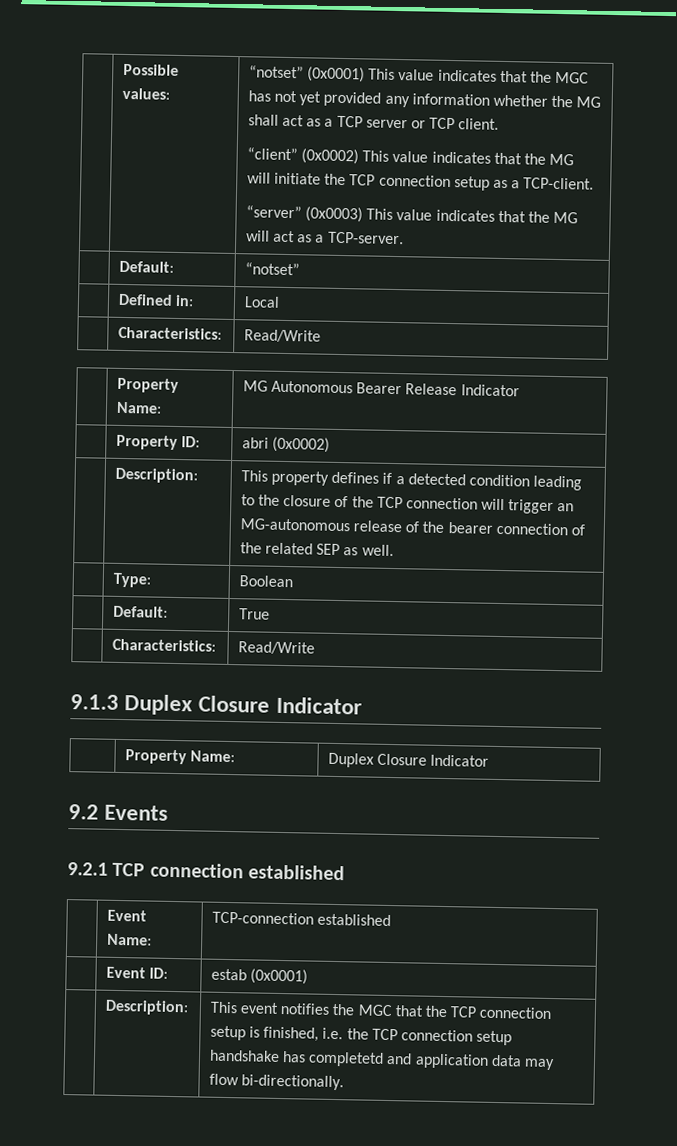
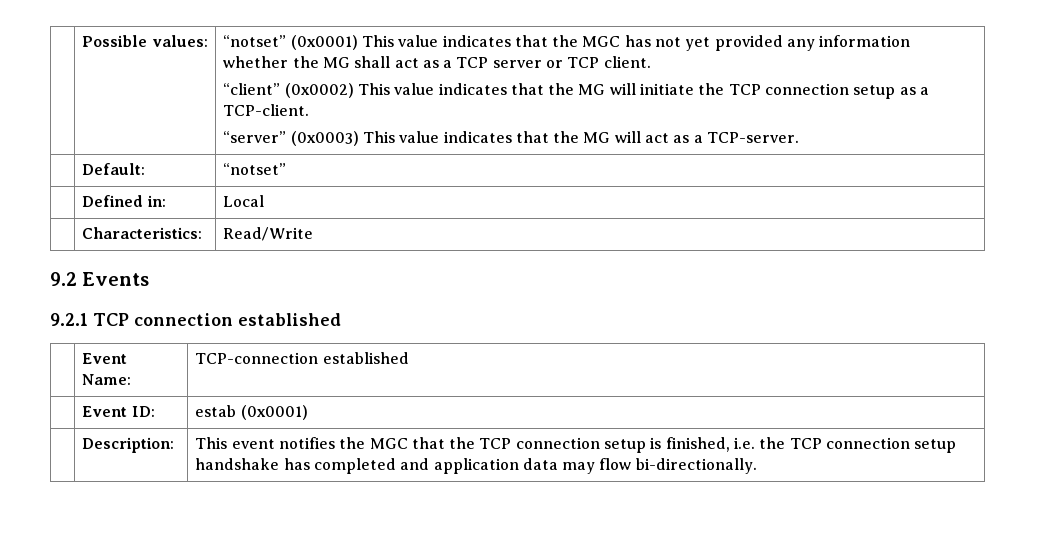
- | Property Name: | MG Autonomous Bearer Release Indicator
- | Property ID: | abri (0x0002)
- | Description: | This property defines if a detected condition leading to the closure of the TCP connection will trigger an MG-autonomous release of the bearer connection of the related SEP as well.
- | Type: | Boolean
- | Default: | True
- | Characteristics: | Read/Write
- 9.1.3 Duplex Closure Indicator
- | Property Name: | Duplex Closure Indicator
- | Description: | This event notifies the MGC that the TCP connection setup is finished, i.e. the TCP connection setup handshake has completetd and application data may flow bi-directionally.
+ | Description: | This event notifies the MGC that the TCP connection setup is finished, i.e. the TCP connection setup handshake has completed and application data may flow bi-directionally.

